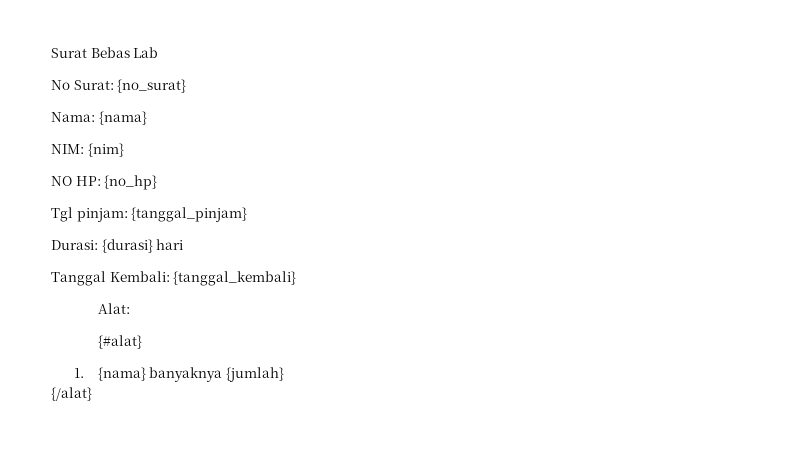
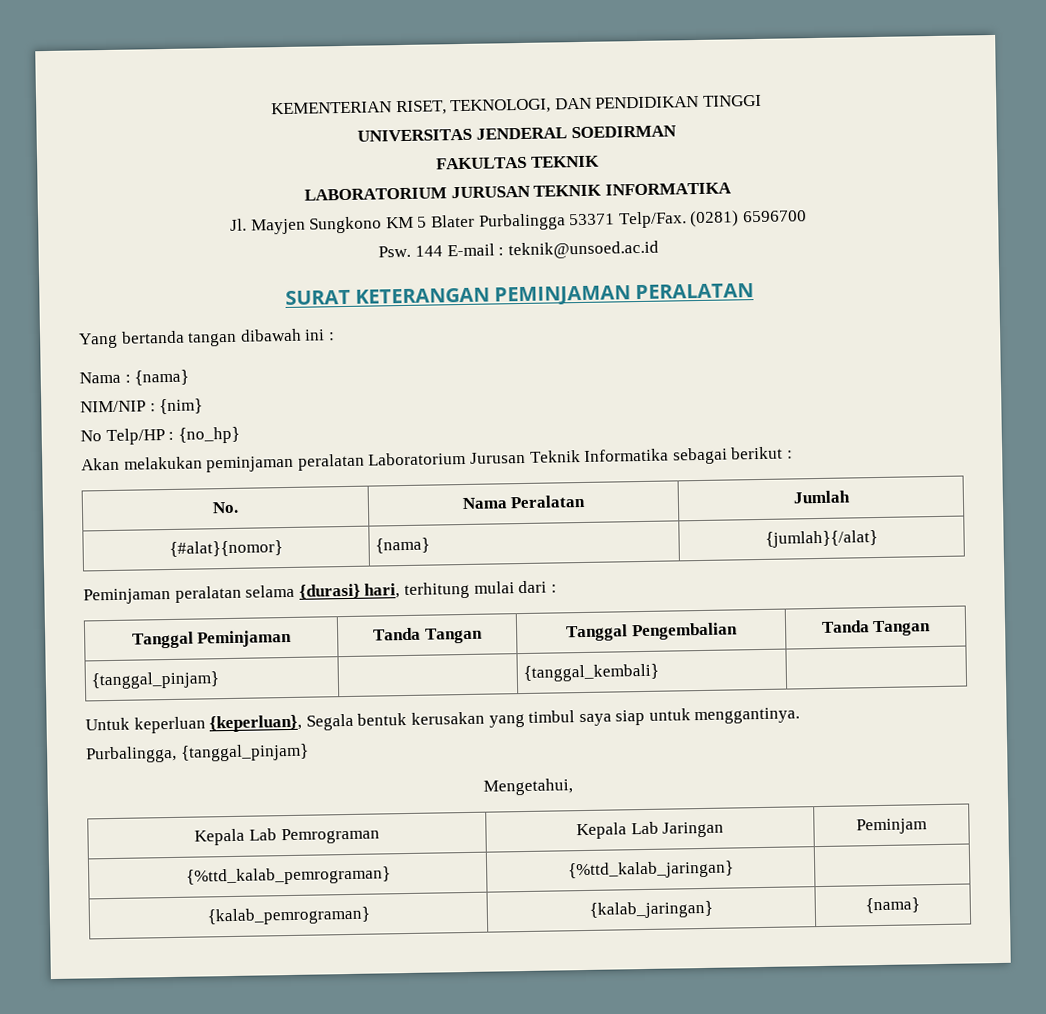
- Surat Bebas Lab
- No Surat: {no_surat}
- Nama: {nama}
- NIM: {nim}
- NO HP: {no_hp}
- Tgl pinjam: {tanggal_pinjam}
- Durasi: {durasi} hari
- Tanggal Kembali: {tanggal_kembali}
- Alat:
- {#alat}
- 1. {nama} banyaknya {jumlah}
- {/alat}
+ KEMENTERIAN RISET, TEKNOLOGI, DAN PENDIDIKAN TINGGI
+ UNIVERSITAS JENDERAL SOEDIRMAN
+ FAKULTAS TEKNIK
+ LABORATORIUM JURUSAN TEKNIK INFORMATIKA
+ Jl. Mayjen Sungkono KM 5 Blater Purbalingga 53371 Telp/Fax. (0281) 6596700
+ Psw. 144 E-mail : teknik@unsoed.ac.id
+ SURAT KETERANGAN PEMINJAMAN PERALATAN
+ Yang bertanda tangan dibawah ini :
+ Nama : {nama}
+ NIM/NIP : {nim}
+ No Telp/HP : {no_hp}
+ Akan melakukan peminjaman peralatan Laboratorium Jurusan Teknik Informatika sebagai berikut :
+ No. | Nama Peralatan | Jumlah
+ {#alat}{nomor} | {nama} | {jumlah}{/alat}
+ Peminjaman peralatan selama {durasi} hari, terhitung mulai dari :
+ Tanggal Peminjaman | Tanda Tangan | Tanggal Pengembalian | Tanda Tangan
+ {tanggal_pinjam} | | {tanggal_kembali} |
+ Untuk keperluan {keperluan}, Segala bentuk kerusakan yang timbul saya siap untuk menggantinya.
+ Purbalingga, {tanggal_pinjam}
+ Mengetahui,
+ Kepala Lab Pemrograman | Kepala Lab Jaringan | Peminjam
+ {%ttd_kalab_pemrograman} | {%ttd_kalab_jaringan} |
+ {kalab_pemrograman} | {kalab_jaringan} | {nama}

